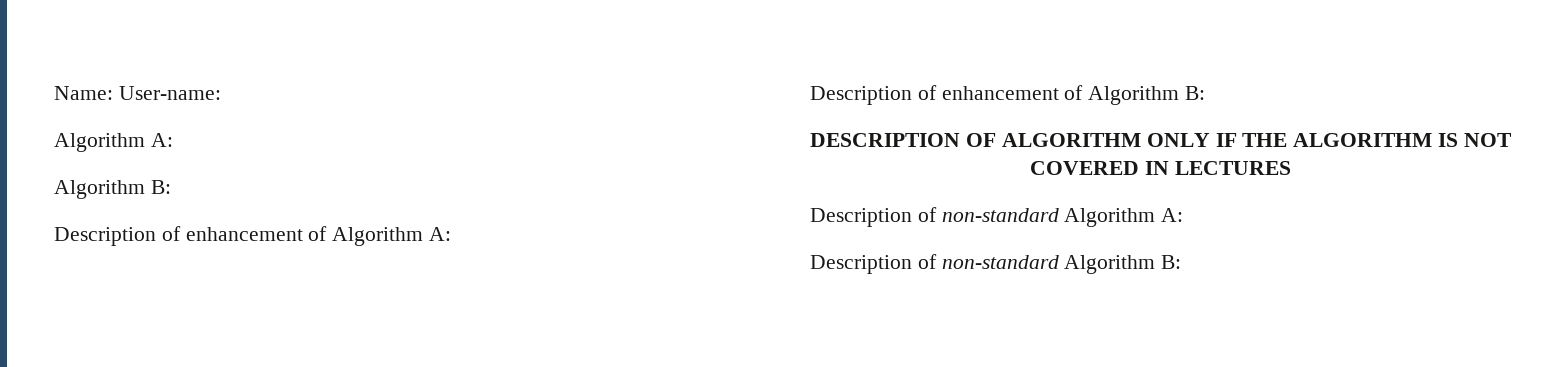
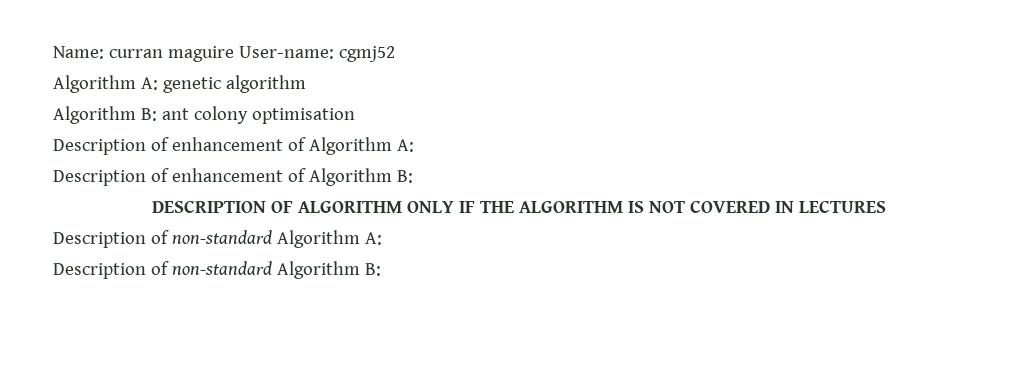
- Name: User-name:
- Algorithm A:
- Algorithm B:
+ Name: curran maguire User-name: cgmj52
+ Algorithm A: genetic algorithm
+ Algorithm B: ant colony optimisation

